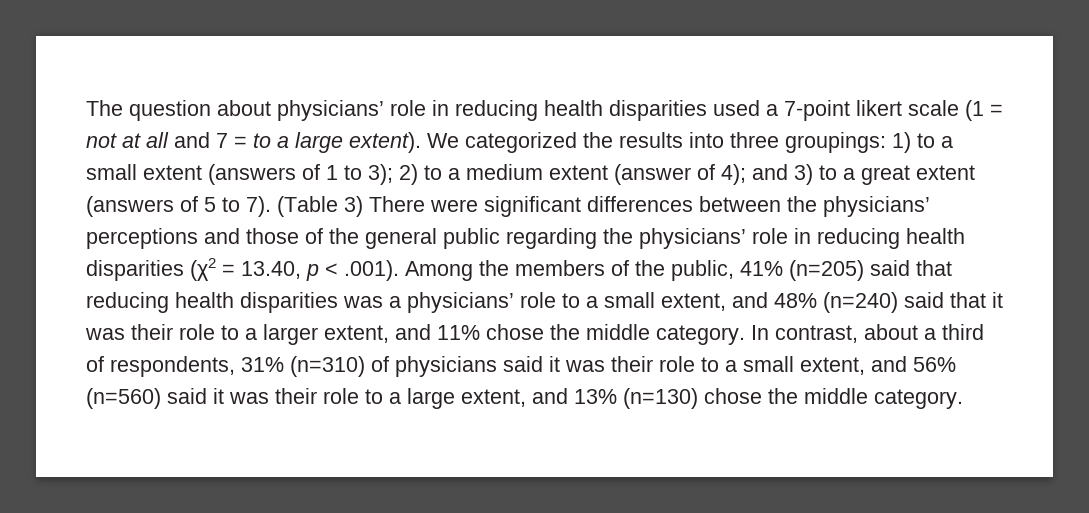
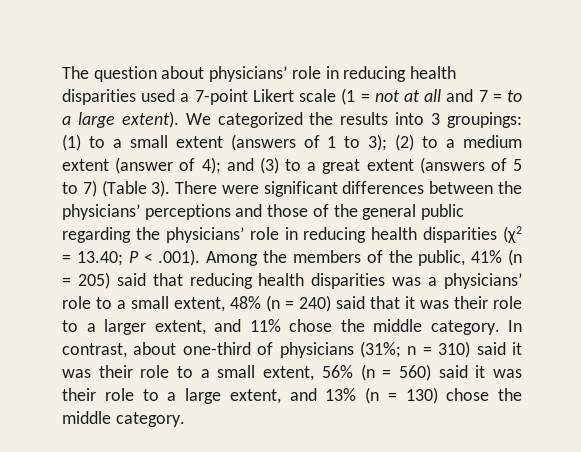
- The question about physicians’ role in reducing health disparities used a 7-point likert scale (1 = not at all and 7 = to a large extent).
+ The question about physicians’ role in reducing health disparities used a 7-point Likert scale (1 = not at all and 7 = to a large extent).
- We categorized the results into three groupings: 1) to a small extent (answers of 1 to 3);
+ We categorized the results into 3 groupings: (1) to a small extent (answers of 1 to 3);
- 2) to a medium extent (answer of 4);
+ (2) to a medium extent (answer of 4);
- and 3) to a great extent (answers of 5 to 7). (Table 3) There were significant differences between the physicians’ perceptions and those of the general public regarding the physicians’ role in reducing health disparities (χ2 = 13.40, p < .001). Among the members of the public, 41% (n=205) said that reducing health disparities was a physicians’ role to a small extent, and 48% (n=240) said that it was their role to a larger extent, and 11% chose the middle category.
+ and (3) to a great extent (answers of 5 to 7) (Table 3). There were significant differences between the physicians’ perceptions and those of the general public regarding the physicians’ role in reducing health disparities (χ2 = 13.40; P < .001). Among the members of the public, 41% (n = 205) said that reducing health disparities was a physicians’ role to a small extent, 48% (n = 240) said that it was their role to a larger extent, and 11% chose the middle category.
- In contrast, about a third of respondents, 31% (n=310) of physicians said it was their role to a small extent, and 56% (n=560) said it was their role to a large extent, and 13% (n=130) chose the middle category.
+ In contrast, about one-third of physicians (31%; n = 310) said it was their role to a small extent, 56% (n = 560) said it was their role to a large extent, and 13% (n = 130) chose the middle category.

